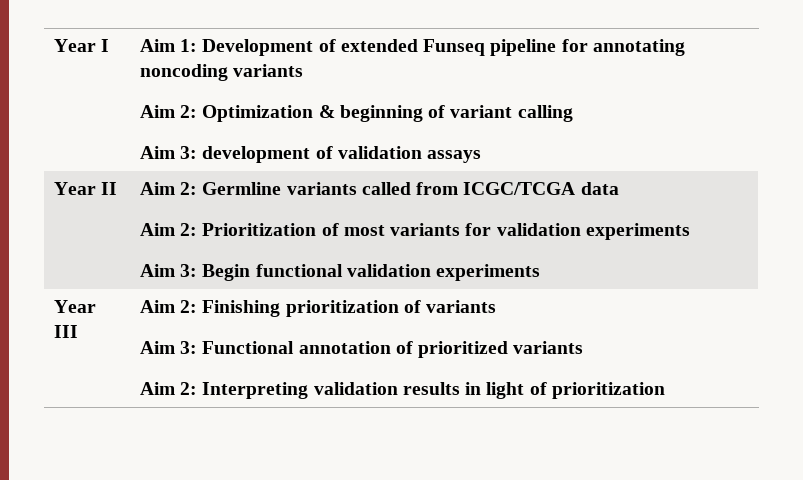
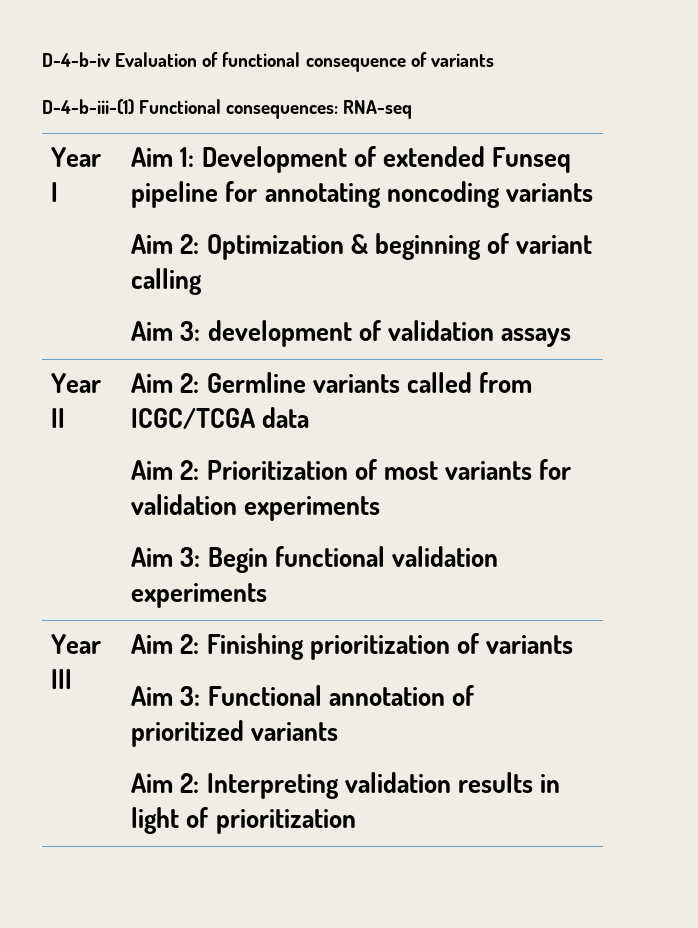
+ D-4-b-iv Evaluation of functional consequence of variants
+ D-4-b-iii-(1) Functional consequences: RNA-seq

